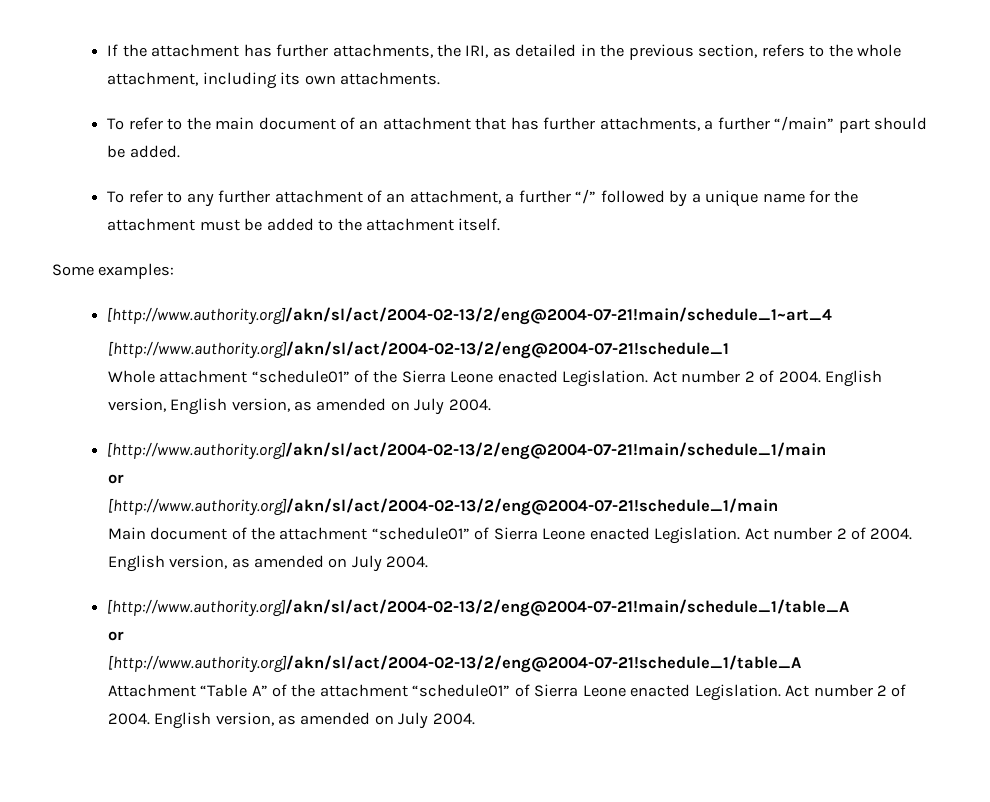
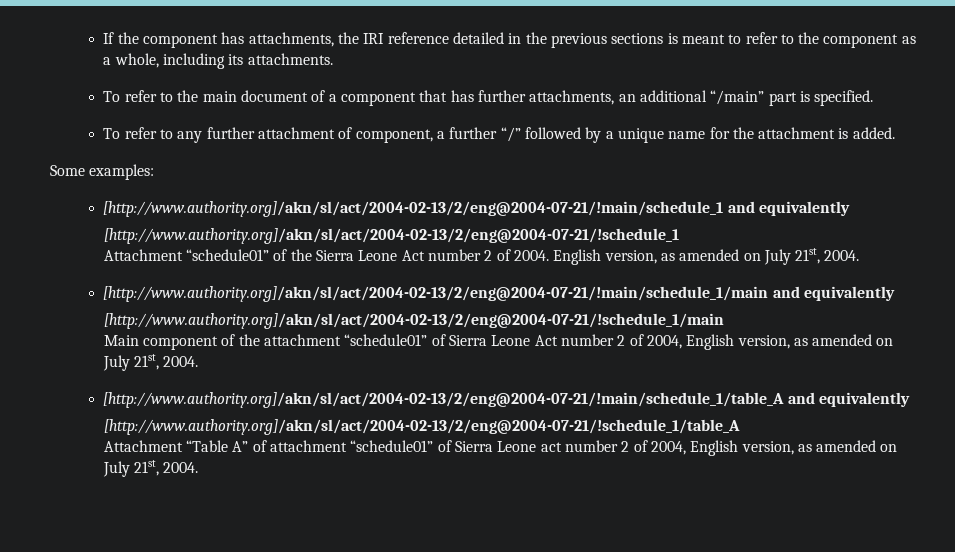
- If the attachment has further attachments, the IRI, as detailed in the previous section, refers to the whole attachment, including its own attachments.
+ If the component has attachments, the IRI reference detailed in the previous sections is meant to refer to the component as a whole, including its attachments.
- To refer to the main document of an attachment that has further attachments, a further “/main” part should be added.
+ To refer to the main document of a component that has further attachments, an additional “/main” part is specified.
- To refer to any further attachment of an attachment, a further “/” followed by a unique name for the attachment must be added to the attachment itself.
+ To refer to any further attachment of component, a further “/” followed by a unique name for the attachment is added.
  Some examples:
- [http://www.authority.org]/akn/sl/act/2004-02-13/2/eng@2004-07-21!main/schedule_1~art_4
- [http://www.authority.org]/akn/sl/act/2004-02-13/2/eng@2004-07-21!schedule_1
- Whole attachment “schedule01” of the Sierra Leone enacted Legislation. Act number 2 of 2004. English version, English version, as amended on July 2004.
- [http://www.authority.org]/akn/sl/act/2004-02-13/2/eng@2004-07-21!main/schedule_1/main
- or
- [http://www.authority.org]/akn/sl/act/2004-02-13/2/eng@2004-07-21!schedule_1/main
- Main document of the attachment “schedule01” of Sierra Leone enacted Legislation. Act number 2 of 2004. English version, as amended on July 2004.
- [http://www.authority.org]/akn/sl/act/2004-02-13/2/eng@2004-07-21!main/schedule_1/table_A
- or
- [http://www.authority.org]/akn/sl/act/2004-02-13/2/eng@2004-07-21!schedule_1/table_A
- Attachment “Table A” of the attachment “schedule01” of Sierra Leone enacted Legislation. Act number 2 of 2004. English version, as amended on July 2004.
+ [http://www.authority.org]/akn/sl/act/2004-02-13/2/eng@2004-07-21/!main/schedule_1 and equivalently
+ [http://www.authority.org]/akn/sl/act/2004-02-13/2/eng@2004-07-21/!schedule_1
+ Attachment “schedule01” of the Sierra Leone Act number 2 of 2004. English version, as amended on July 21st, 2004.
+ [http://www.authority.org]/akn/sl/act/2004-02-13/2/eng@2004-07-21/!main/schedule_1/main and equivalently
+ [http://www.authority.org]/akn/sl/act/2004-02-13/2/eng@2004-07-21/!schedule_1/main
+ Main component of the attachment “schedule01” of Sierra Leone Act number 2 of 2004, English version, as amended on July 21st, 2004.
+ [http://www.authority.org]/akn/sl/act/2004-02-13/2/eng@2004-07-21/!main/schedule_1/table_A and equivalently
+ [http://www.authority.org]/akn/sl/act/2004-02-13/2/eng@2004-07-21/!schedule_1/table_A
+ Attachment “Table A” of attachment “schedule01” of Sierra Leone act number 2 of 2004, English version, as amended on July 21st, 2004.

